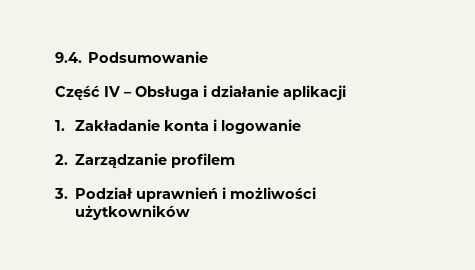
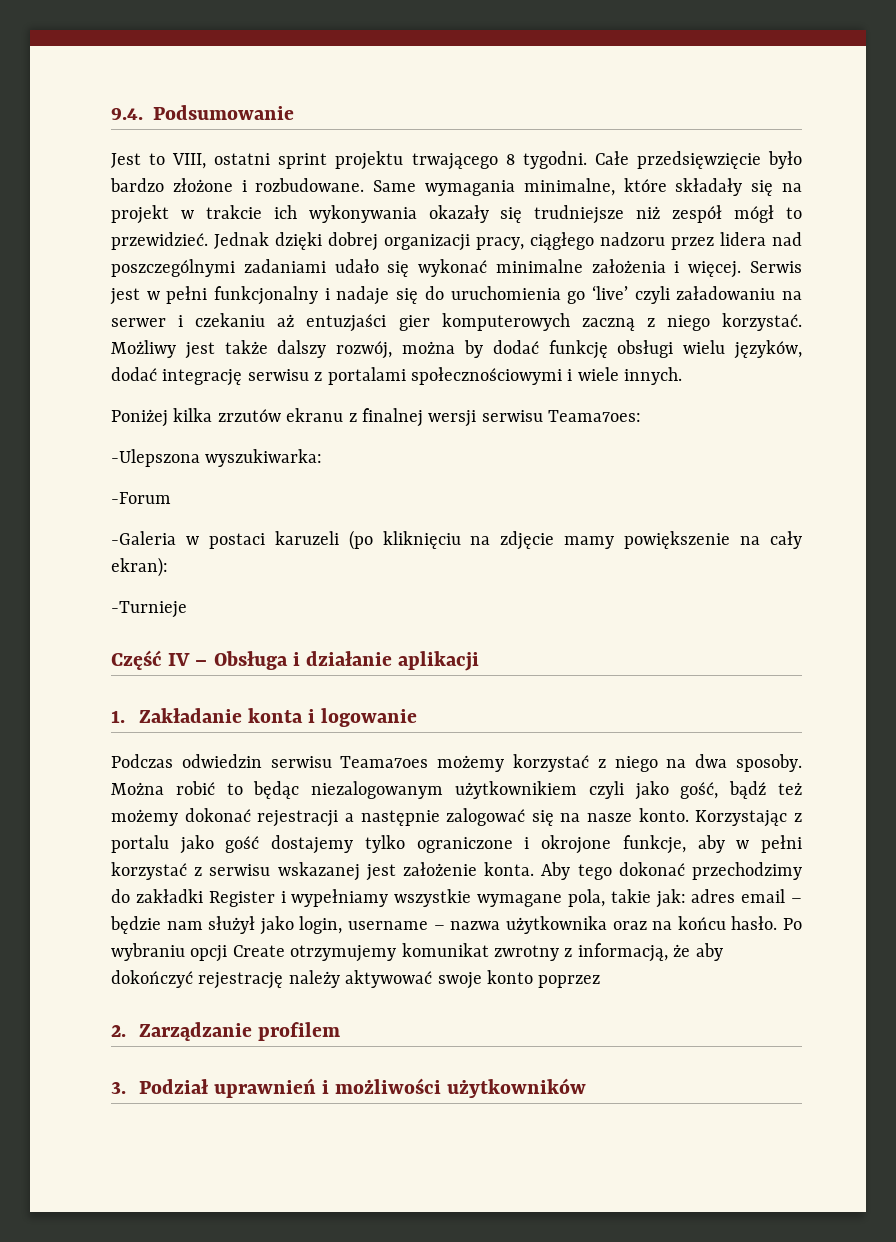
+ Jest to VIII, ostatni sprint projektu trwającego 8 tygodni. Całe przedsięwzięcie było bardzo złożone i rozbudowane. Same wymagania minimalne, które składały się na projekt w trakcie ich wykonywania okazały się trudniejsze niż zespół mógł to przewidzieć. Jednak dzięki dobrej organizacji pracy, ciągłego nadzoru przez lidera nad poszczególnymi zadaniami udało się wykonać minimalne założenia i więcej. Serwis jest w pełni funkcjonalny i nadaje się do uruchomienia go ‘live’ czyli załadowaniu na serwer i czekaniu aż entuzjaści gier komputerowych zaczną z niego korzystać. Możliwy jest także dalszy rozwój, można by dodać funkcję obsługi wielu języków, dodać integrację serwisu z portalami społecznościowymi i wiele innych.
+ Poniżej kilka zrzutów ekranu z finalnej wersji serwisu Teama7oes:
+ -Ulepszona wyszukiwarka:
+ -Forum
+ -Galeria w postaci karuzeli (po kliknięciu na zdjęcie mamy powiększenie na cały ekran):
+ -Turnieje
+ Podczas odwiedzin serwisu Teama7oes możemy korzystać z niego na dwa sposoby. Można robić to będąc niezalogowanym użytkownikiem czyli jako gość, bądź też możemy dokonać rejestracji a następnie zalogować się na nasze konto. Korzystając z portalu jako gość dostajemy tylko ograniczone i okrojone funkcje, aby w pełni korzystać z serwisu wskazanej jest założenie konta. Aby tego dokonać przechodzimy do zakładki Register i wypełniamy wszystkie wymagane pola, takie jak: adres email – będzie nam służył jako login, username – nazwa użytkownika oraz na końcu hasło. Po wybraniu opcji Create otrzymujemy komunikat zwrotny z informacją, że aby dokończyć rejestrację należy aktywować swoje konto poprzez

